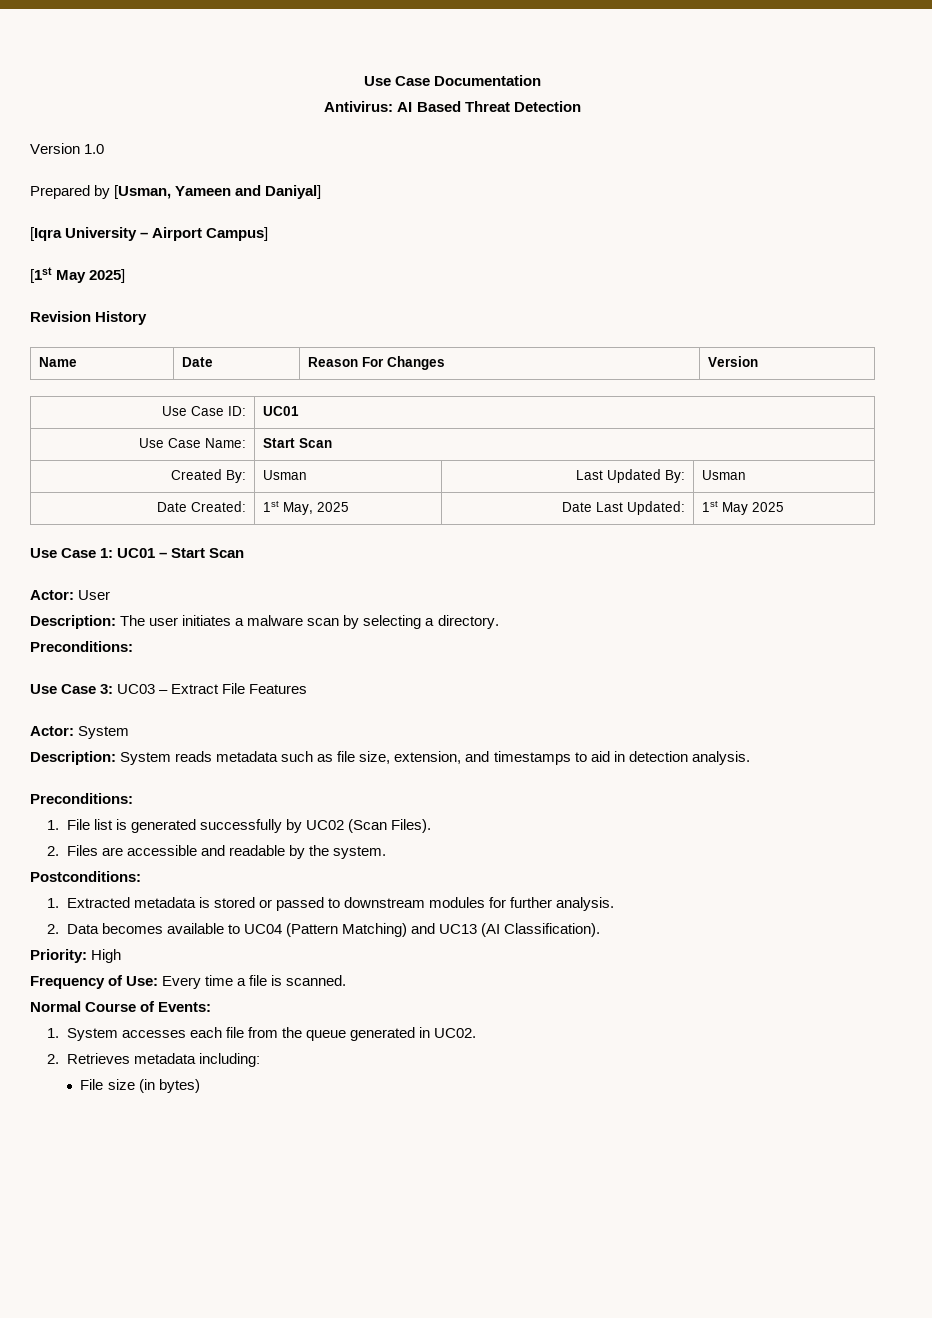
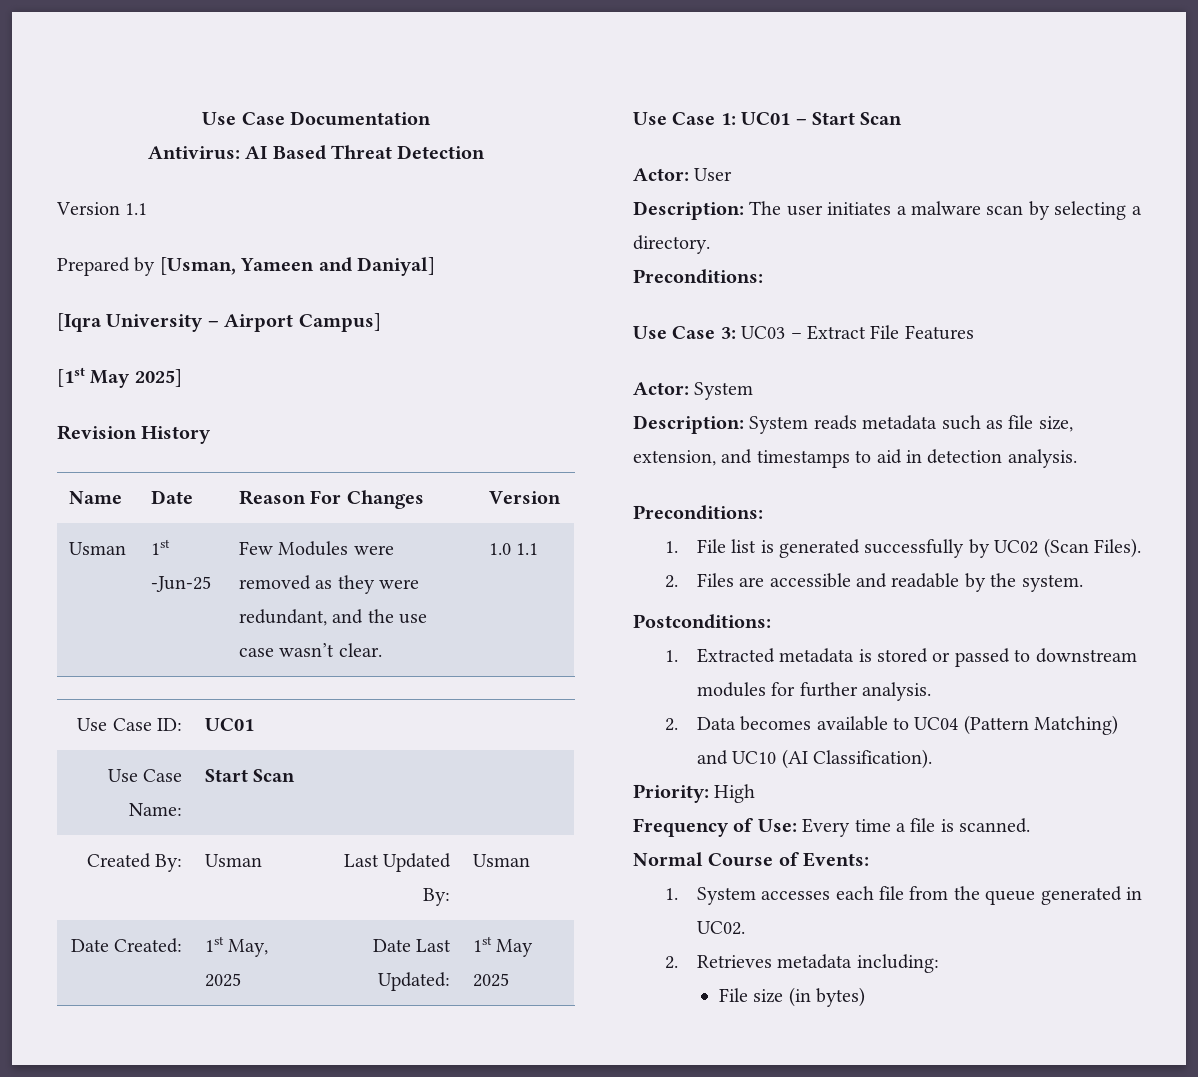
- Version 1.0
+ Version 1.1
+ Usman | 1st -Jun-25 | Few Modules were removed as they were redundant, and the use case wasn’t clear. | 1.0 1.1
- 2. Data becomes available to UC04 (Pattern Matching) and UC13 (AI Classification).
+ 2. Data becomes available to UC04 (Pattern Matching) and UC10 (AI Classification).

